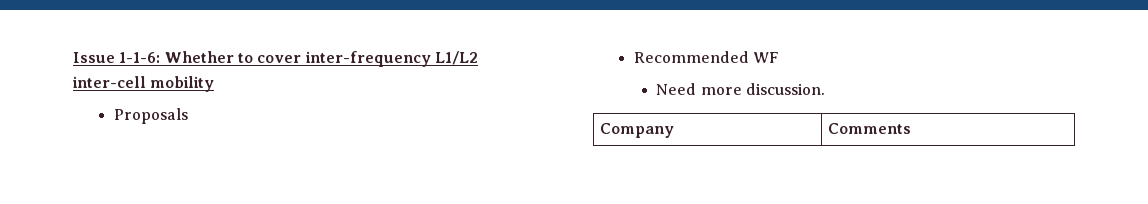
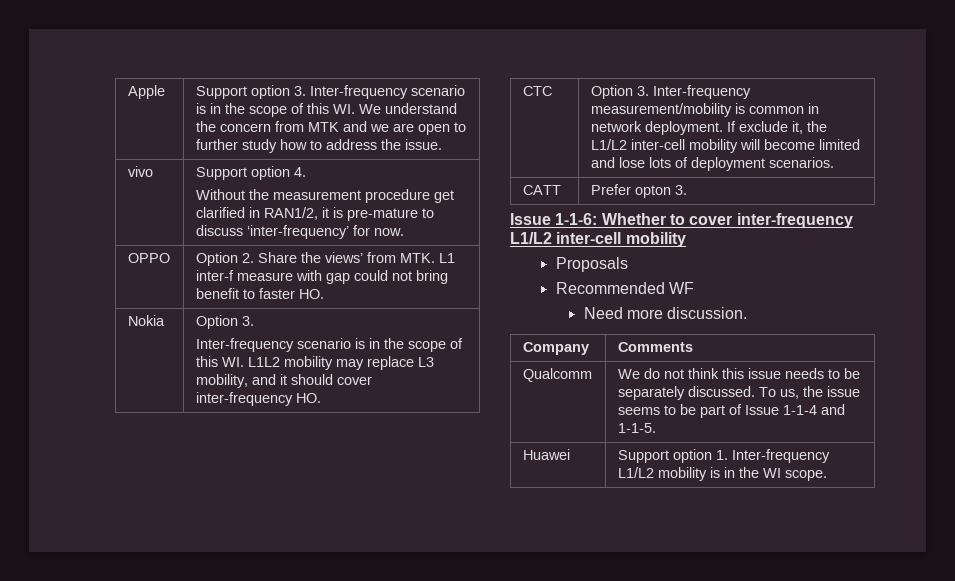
+ Apple | Support option 3. Inter-frequency scenario is in the scope of this WI. We understand the concern from MTK and we are open to further study how to address the issue.
+ vivo | Support option 4.
+ Without the measurement procedure get clarified in RAN1/2, it is pre-mature to discuss ‘inter-frequency’ for now.
+ OPPO | Option 2. Share the views’ from MTK. L1 inter-f measure with gap could not bring benefit to faster HO.
+ Nokia | Option 3.
+ Inter-frequency scenario is in the scope of this WI. L1L2 mobility may replace L3 mobility, and it should cover inter-frequency HO.
+ CTC | Option 3. Inter-frequency measurement/mobility is common in network deployment. If exclude it, the L1/L2 inter-cell mobility will become limited and lose lots of deployment scenarios.
+ CATT | Prefer opton 3.
+ Qualcomm | We do not think this issue needs to be separately discussed. To us, the issue seems to be part of Issue 1-1-4 and 1-1-5.
+ Huawei | Support option 1. Inter-frequency L1/L2 mobility is in the WI scope.

